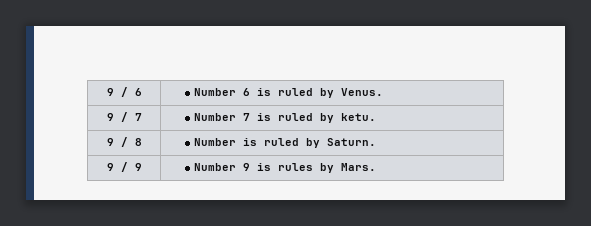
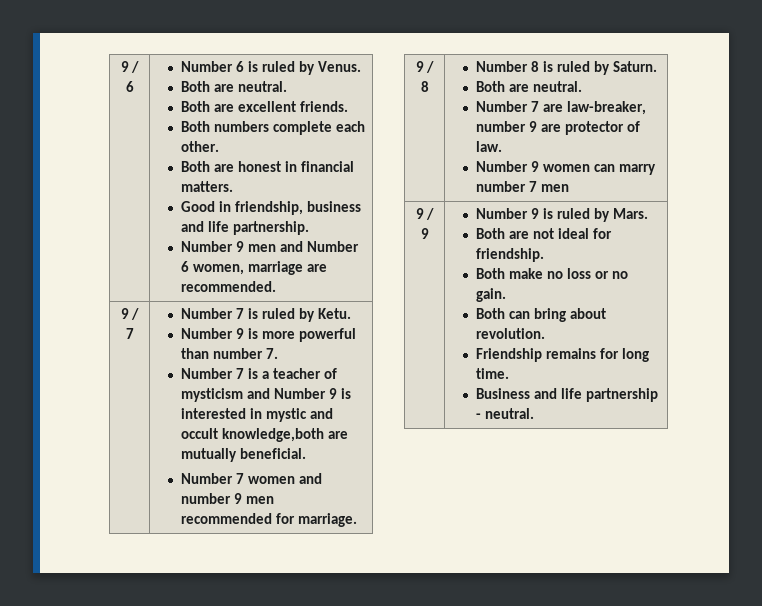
  Number 6 is ruled by Venus.
+ Both are neutral.
+ Both are excellent friends.
+ Both numbers complete each other.
+ Both are honest in financial matters.
+ Good in friendship, business and life partnership.
+ Number 9 men and Number 6 women, marriage are recommended.
- Number 7 is ruled by ketu.
+ Number 7 is ruled by Ketu.
+ Number 9 is more powerful than number 7.
+ Number 7 is a teacher of mysticism and Number 9 is interested in mystic and occult knowledge,both are mutually beneficial.
+ Number 7 women and number 9 men recommended for marriage.
- 9 / 8 | Number is ruled by Saturn.
+ 9 / 8 | Number 8 is ruled by Saturn.
+ Both are neutral.
+ Number 7 are law-breaker, number 9 are protector of law.
+ Number 9 women can marry number 7 men
- 9 / 9 | Number 9 is rules by Mars.
+ 9 / 9 | Number 9 is ruled by Mars.
+ Both are not ideal for friendship.
+ Both make no loss or no gain.
+ Both can bring about revolution.
+ Friendship remains for long time.
+ Business and life partnership - neutral.

